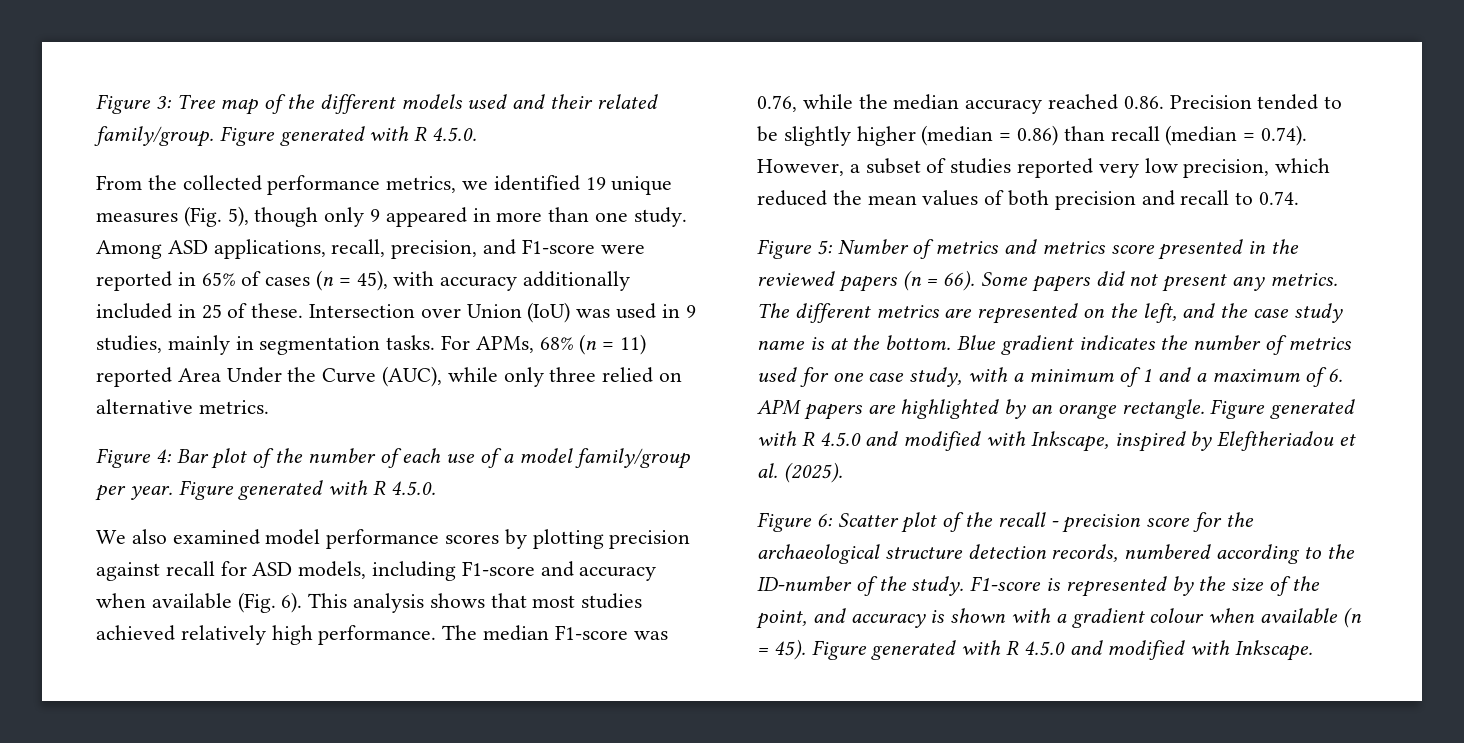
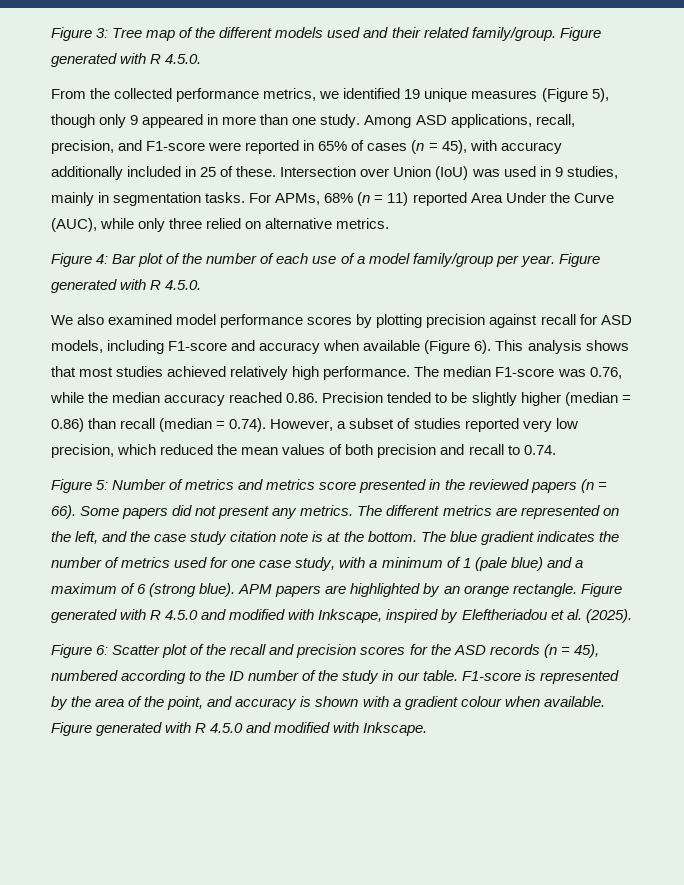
- From the collected performance metrics, we identified 19 unique measures (Fig. 5), though only 9 appeared in more than one study.
+ From the collected performance metrics, we identified 19 unique measures (Figure 5), though only 9 appeared in more than one study.
- We also examined model performance scores by plotting precision against recall for ASD models, including F1-score and accuracy when available (Fig. 6).
+ We also examined model performance scores by plotting precision against recall for ASD models, including F1-score and accuracy when available (Figure 6).
- The different metrics are represented on the left, and the case study name is at the bottom.
+ The different metrics are represented on the left, and the case study citation note is at the bottom.
- Blue gradient indicates the number of metrics used for one case study, with a minimum of 1 and a maximum of 6. APM papers are highlighted by an orange rectangle.
+ The blue gradient indicates the number of metrics used for one case study, with a minimum of 1 (pale blue) and a maximum of 6 (strong blue). APM papers are highlighted by an orange rectangle.
- Figure 6: Scatter plot of the recall - precision score for the archaeological structure detection records, numbered according to the ID-number of the study.
+ Figure 6: Scatter plot of the recall and precision scores for the ASD records (n = 45), numbered according to the ID number of the study in our table.
- F1-score is represented by the size of the point, and accuracy is shown with a gradient colour when available (n = 45).
+ F1-score is represented by the area of the point, and accuracy is shown with a gradient colour when available.

